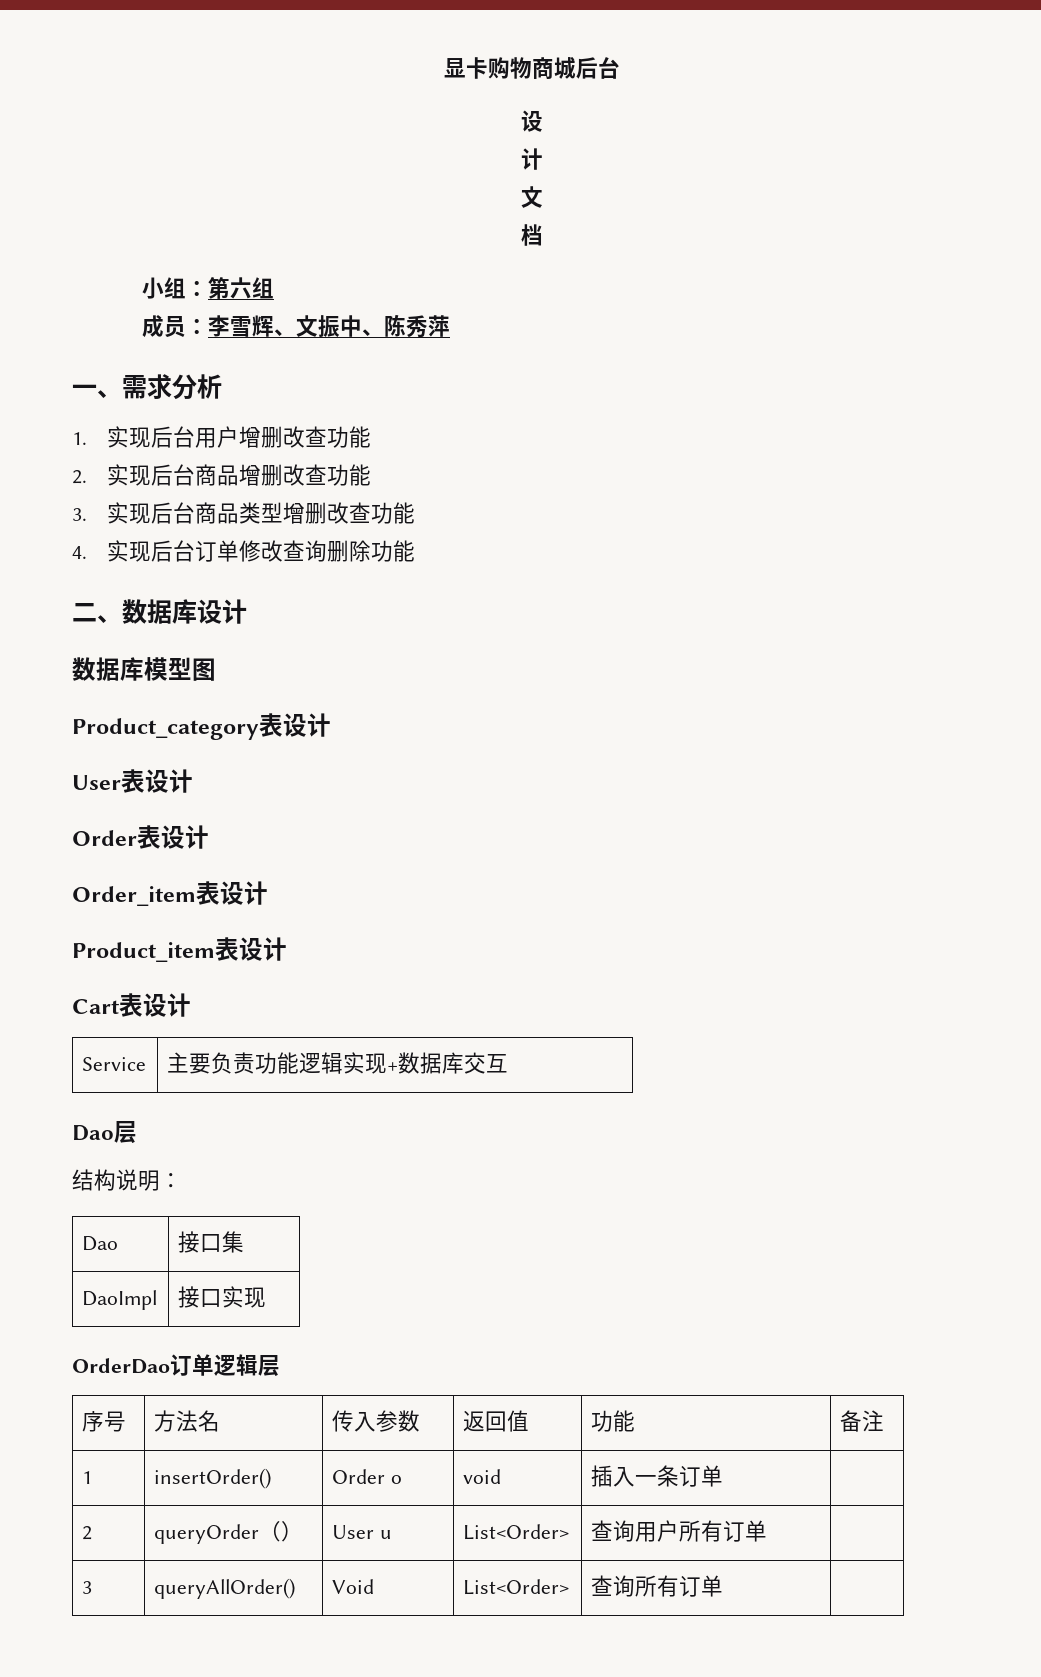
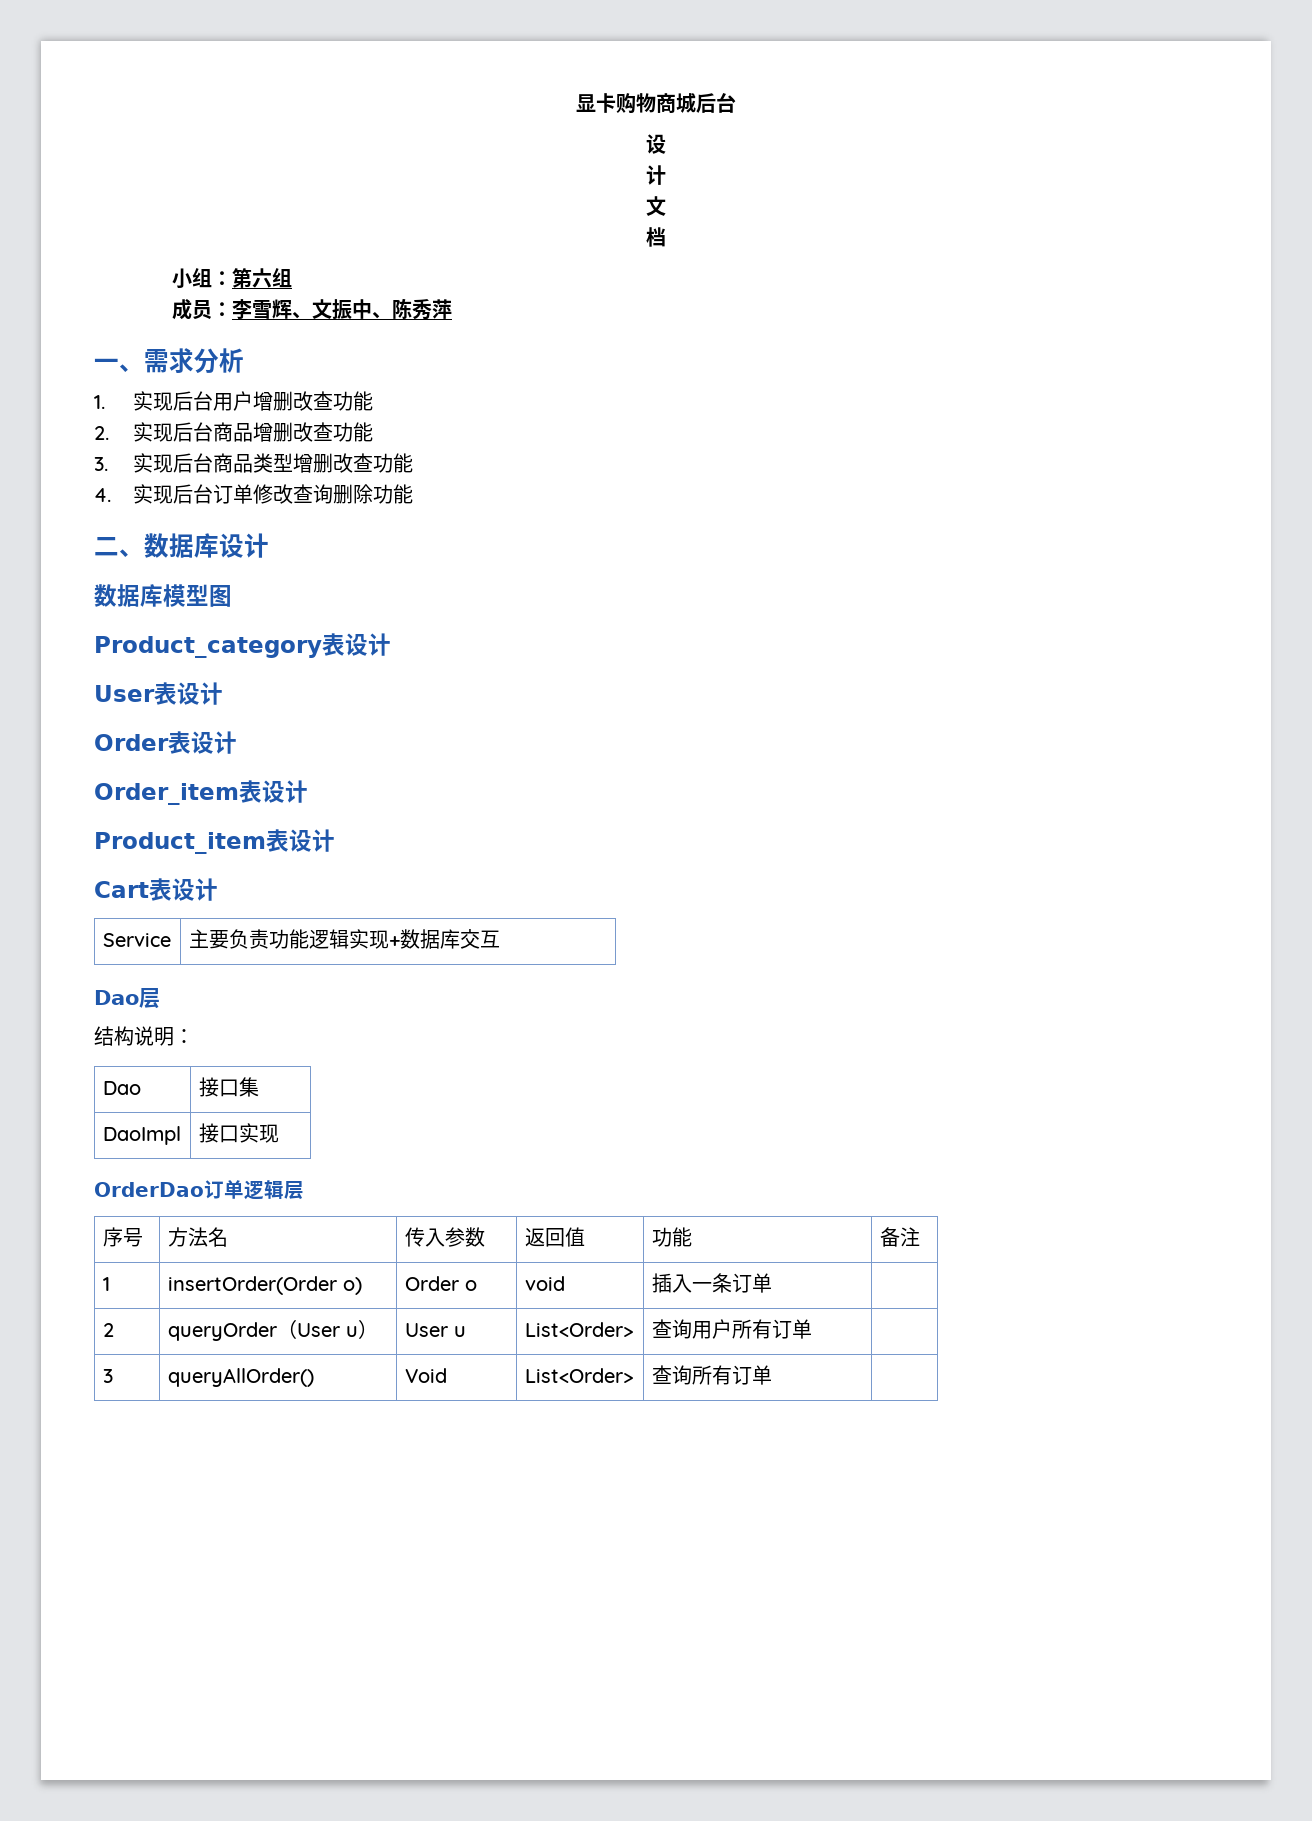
- 1 | insertOrder() | Order o | void | 插入一条订单 |
+ 1 | insertOrder(Order o) | Order o | void | 插入一条订单 |
- 2 | queryOrder（） | User u | List<Order> | 查询用户所有订单 |
+ 2 | queryOrder（User u） | User u | List<Order> | 查询用户所有订单 |

